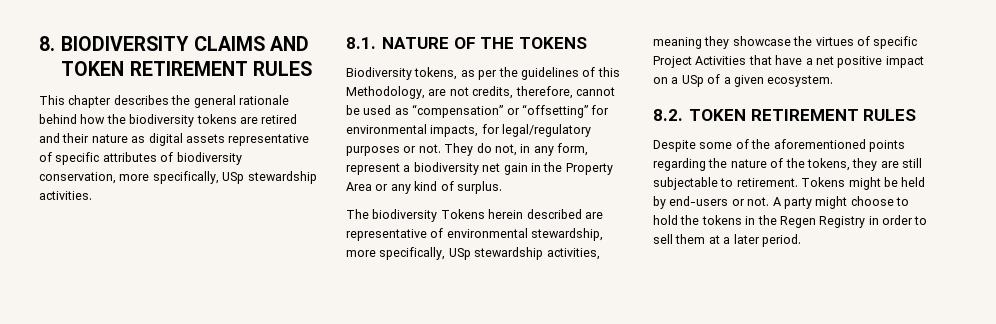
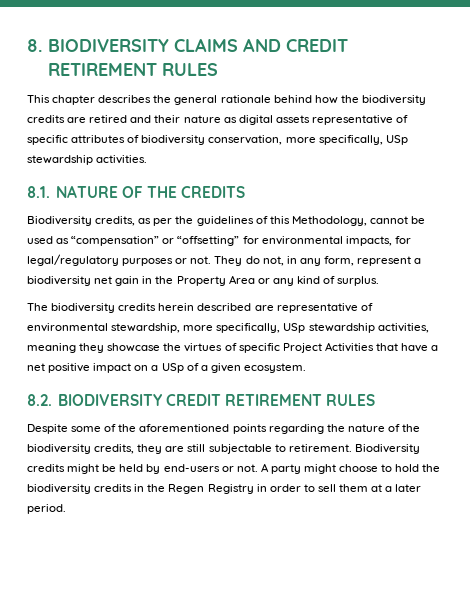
- 8. BIODIVERSITY CLAIMS AND TOKEN RETIREMENT RULES
+ 8. BIODIVERSITY CLAIMS AND CREDIT RETIREMENT RULES
- This chapter describes the general rationale behind how the biodiversity tokens are retired and their nature as digital assets representative of specific attributes of biodiversity conservation, more specifically, USp stewardship activities.
+ This chapter describes the general rationale behind how the biodiversity credits are retired and their nature as digital assets representative of specific attributes of biodiversity conservation, more specifically, USp stewardship activities.
- 8.1. NATURE OF THE TOKENS
- Biodiversity tokens, as per the guidelines of this Methodology, are not credits, therefore, cannot be used as “compensation” or “offsetting” for environmental impacts, for legal/regulatory purposes or not.
+ 8.1. NATURE OF THE CREDITS
+ Biodiversity credits, as per the guidelines of this Methodology, cannot be used as “compensation” or “offsetting” for environmental impacts, for legal/regulatory purposes or not.
- The biodiversity Tokens herein described are representative of environmental stewardship, more specifically, USp stewardship activities, meaning they showcase the virtues of specific Project Activities that have a net positive impact on a USp of a given ecosystem.
+ The biodiversity credits herein described are representative of environmental stewardship, more specifically, USp stewardship activities, meaning they showcase the virtues of specific Project Activities that have a net positive impact on a USp of a given ecosystem.
- 8.2. TOKEN RETIREMENT RULES
+ 8.2. BIODIVERSITY CREDIT RETIREMENT RULES
- Despite some of the aforementioned points regarding the nature of the tokens, they are still subjectable to retirement.
+ Despite some of the aforementioned points regarding the nature of the biodiversity credits, they are still subjectable to retirement.
- Tokens might be held by end-users or not.
+ Biodiversity credits might be held by end-users or not.
- A party might choose to hold the tokens in the Regen Registry in order to sell them at a later period.
+ A party might choose to hold the biodiversity credits in the Regen Registry in order to sell them at a later period.

